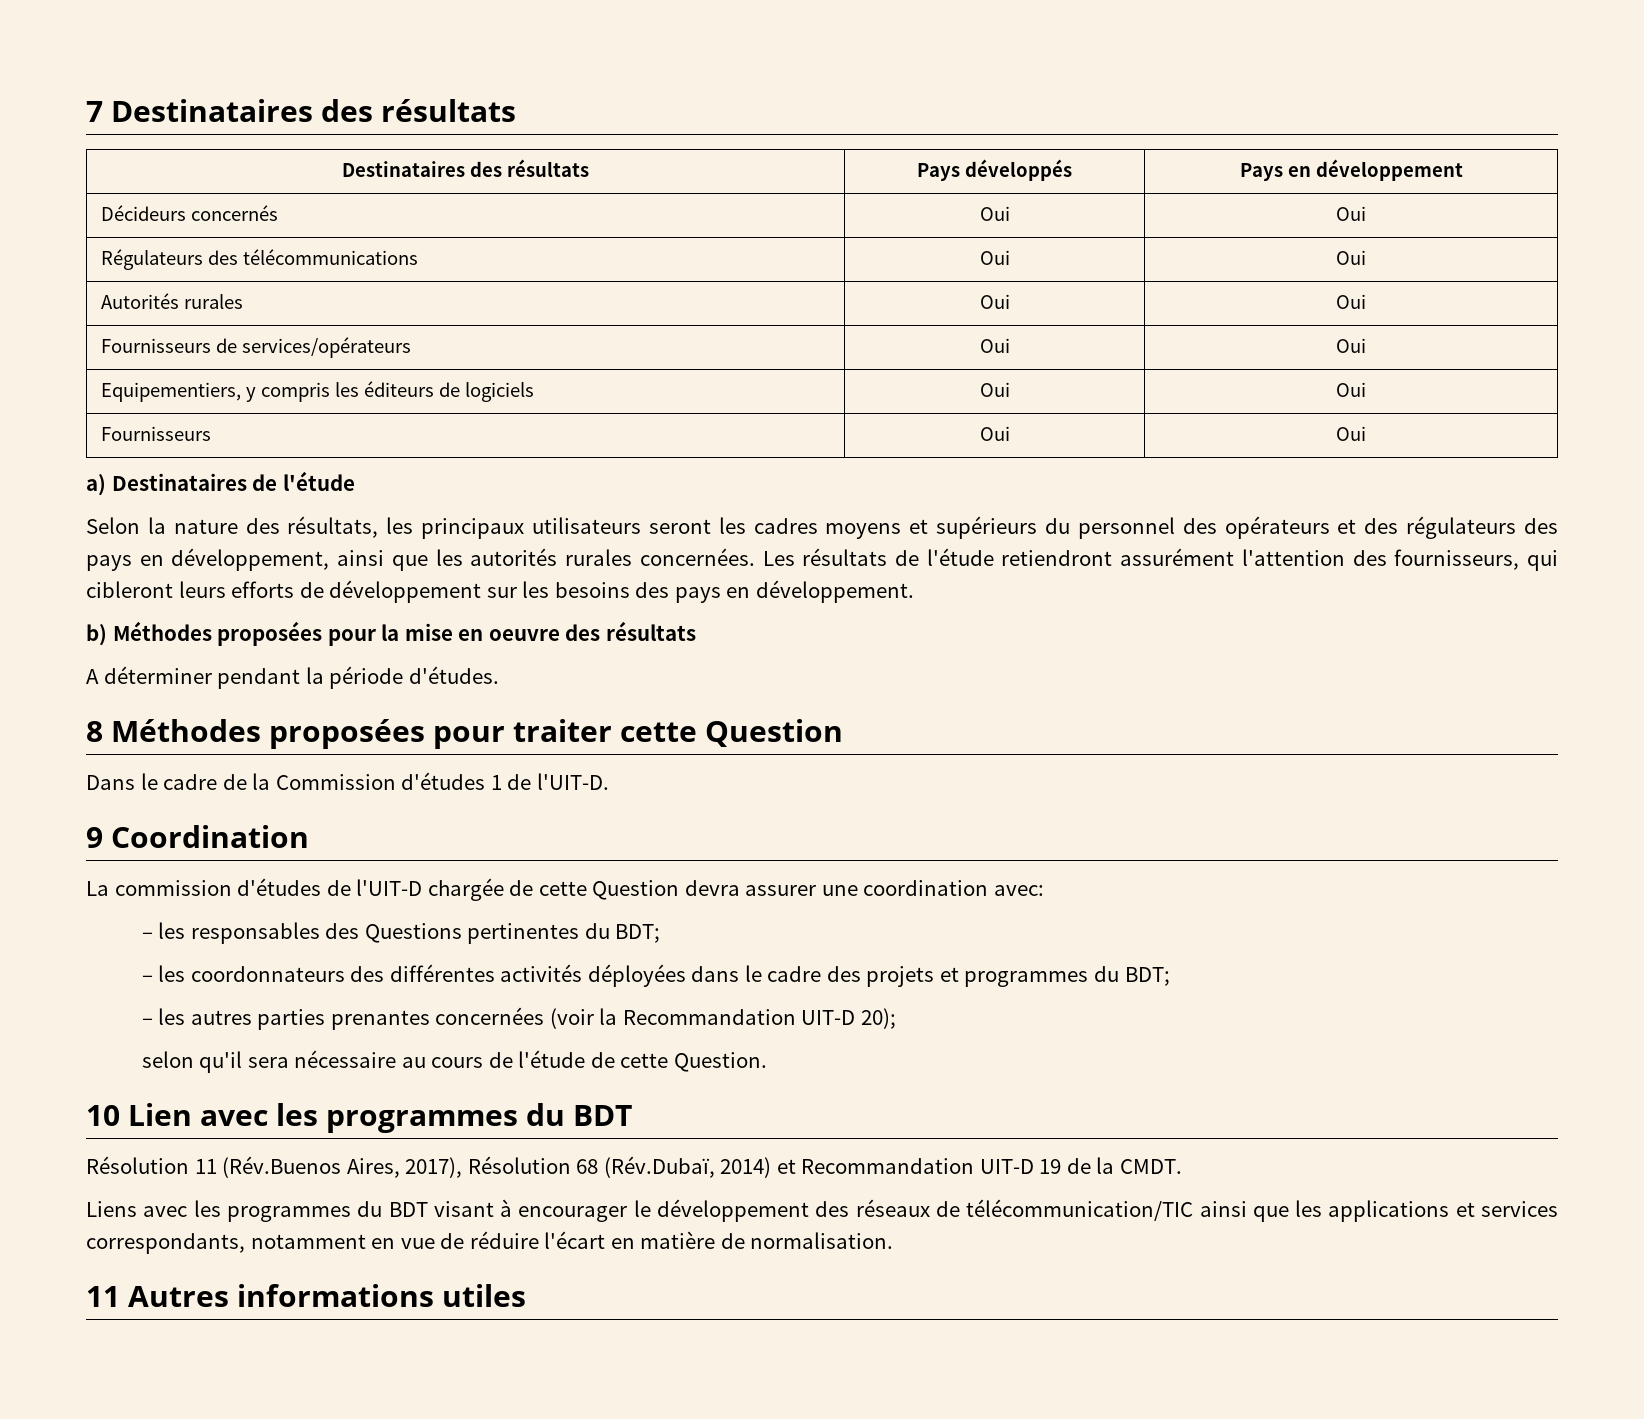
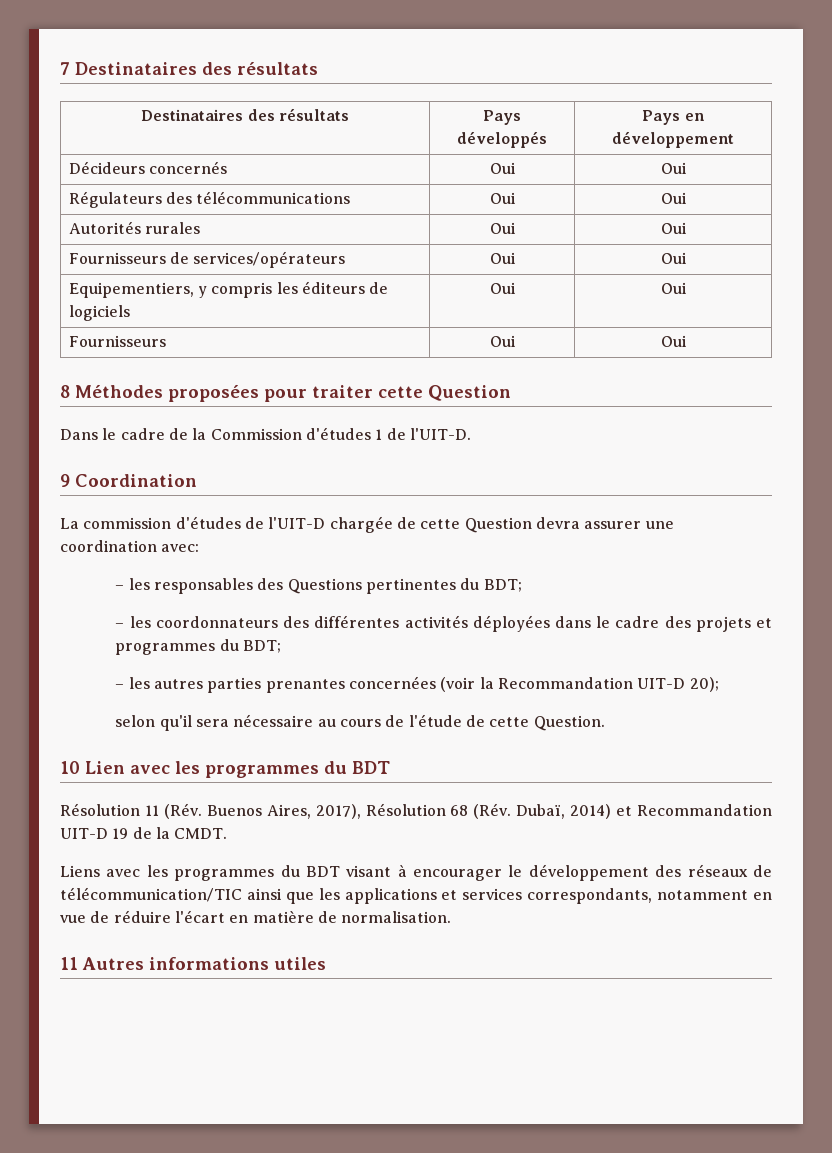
- a) Destinataires de l'étude
- Selon la nature des résultats, les principaux utilisateurs seront les cadres moyens et supérieurs du personnel des opérateurs et des régulateurs des pays en développement, ainsi que les autorités rurales concernées. Les résultats de l'étude retiendront assurément l'attention des fournisseurs, qui cibleront leurs efforts de développement sur les besoins des pays en développement.
- b) Méthodes proposées pour la mise en oeuvre des résultats
- A déterminer pendant la période d'études.
- Résolution 11 (Rév.Buenos Aires, 2017), Résolution 68 (Rév.Dubaï, 2014) et Recommandation UIT-D 19 de la CMDT.
+ Résolution 11 (Rév. Buenos Aires, 2017), Résolution 68 (Rév. Dubaï, 2014) et Recommandation UIT-D 19 de la CMDT.

